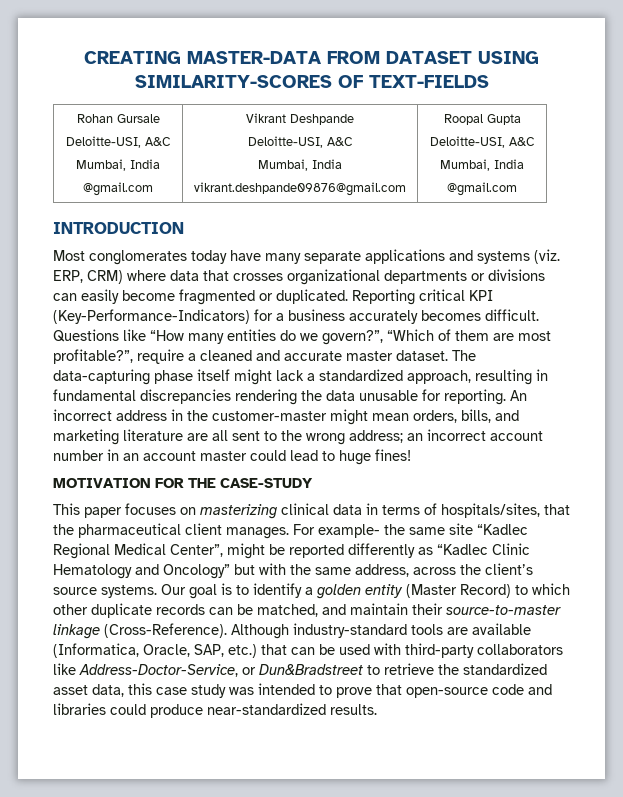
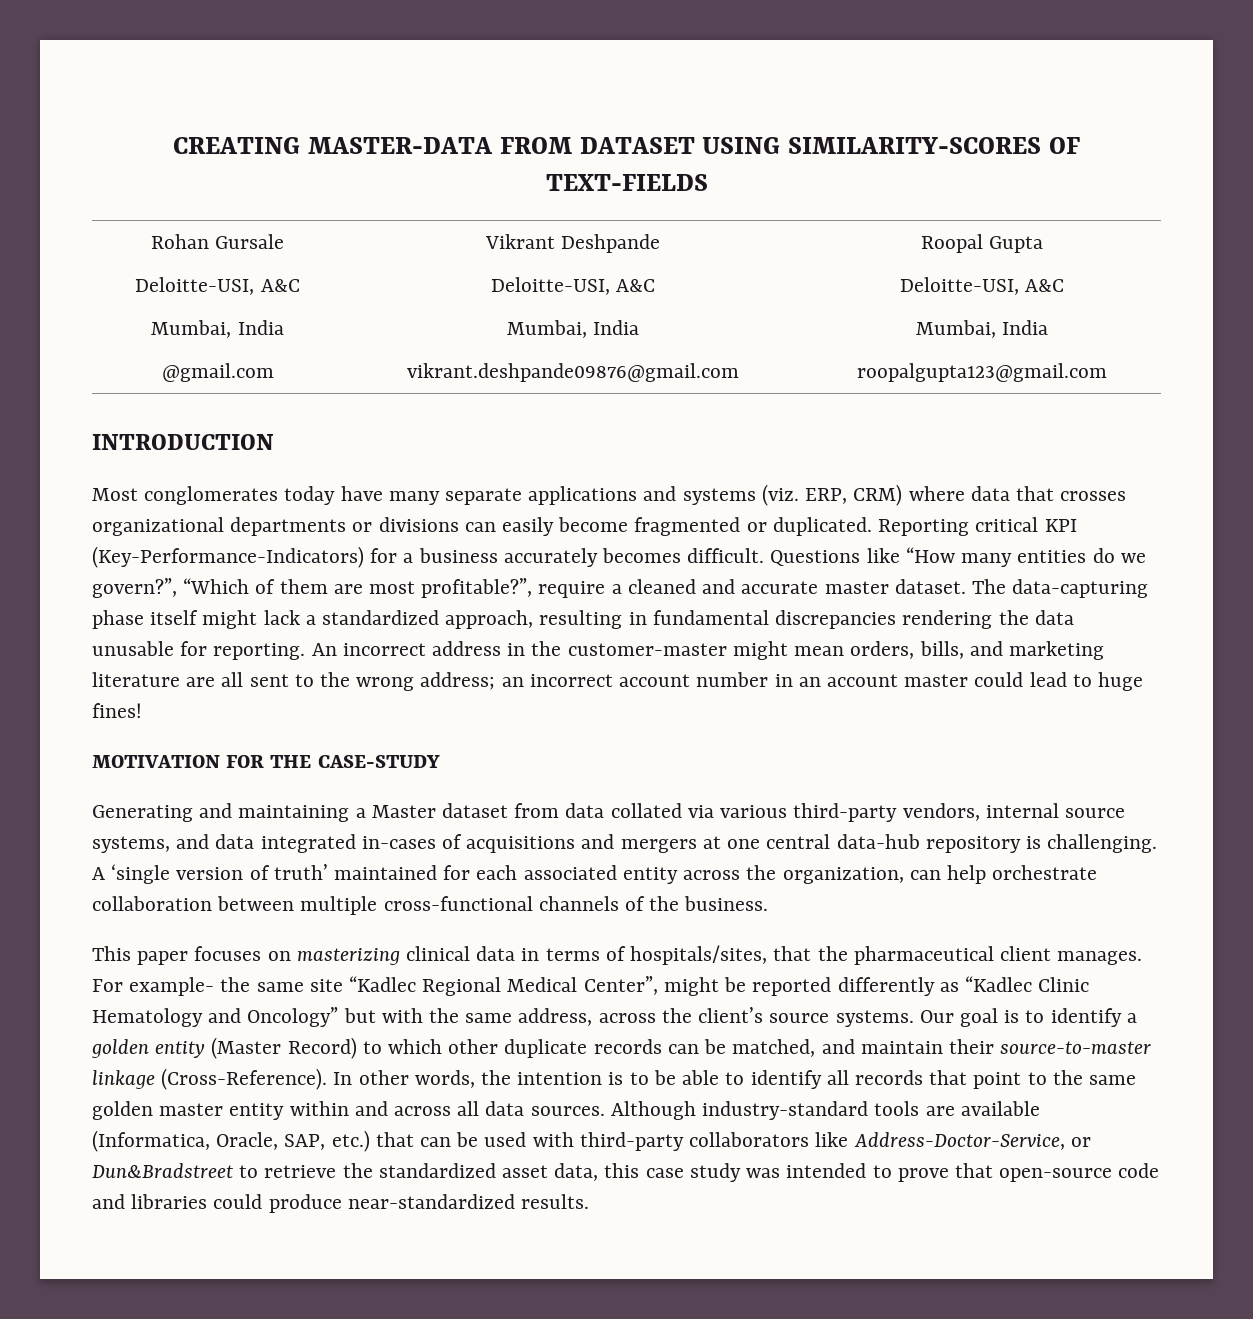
  Rohan Gursale
  Deloitte-USI, A&C
  Mumbai, India
  @gmail.com | Vikrant Deshpande
  Deloitte-USI, A&C
  Mumbai, India
  vikrant.deshpande09876@gmail.com | Roopal Gupta
  Deloitte-USI, A&C
  Mumbai, India
- @gmail.com
+ roopalgupta123@gmail.com
+ Generating and maintaining a Master dataset from data collated via various third-party vendors, internal source systems, and data integrated in-cases of acquisitions and mergers at one central data-hub repository is challenging. A ‘single version of truth’ maintained for each associated entity across the organization, can help orchestrate collaboration between multiple cross-functional channels of the business.
+ In other words, the intention is to be able to identify all records that point to the same golden master entity within and across all data sources.

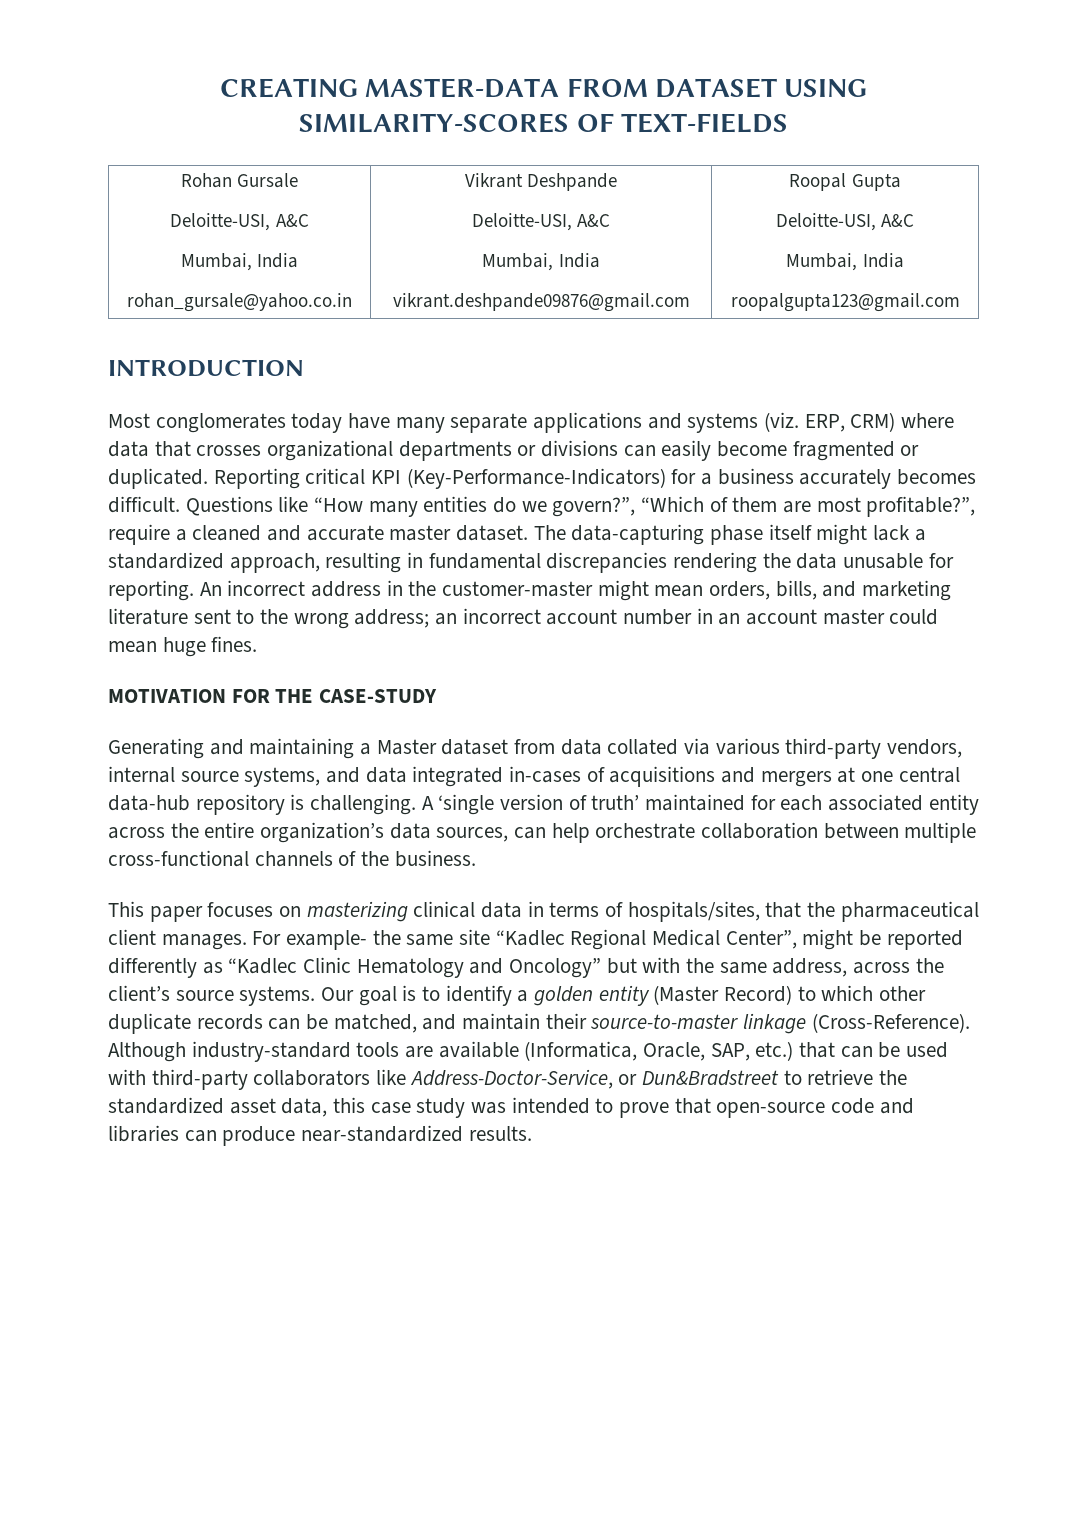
  Rohan Gursale
  Deloitte-USI, A&C
  Mumbai, India
- @gmail.com | Vikrant Deshpande
+ rohan_gursale@yahoo.co.in | Vikrant Deshpande
- An incorrect address in the customer-master might mean orders, bills, and marketing literature are all sent to the wrong address; an incorrect account number in an account master could lead to huge fines!
+ An incorrect address in the customer-master might mean orders, bills, and marketing literature sent to the wrong address; an incorrect account number in an account master could mean huge fines.
- A ‘single version of truth’ maintained for each associated entity across the organization, can help orchestrate collaboration between multiple cross-functional channels of the business.
+ A ‘single version of truth’ maintained for each associated entity across the entire organization’s data sources, can help orchestrate collaboration between multiple cross-functional channels of the business.
- In other words, the intention is to be able to identify all records that point to the same golden master entity within and across all data sources.
- Although industry-standard tools are available (Informatica, Oracle, SAP, etc.) that can be used with third-party collaborators like Address-Doctor-Service, or Dun&Bradstreet to retrieve the standardized asset data, this case study was intended to prove that open-source code and libraries could produce near-standardized results.
+ Although industry-standard tools are available (Informatica, Oracle, SAP, etc.) that can be used with third-party collaborators like Address-Doctor-Service, or Dun&Bradstreet to retrieve the standardized asset data, this case study was intended to prove that open-source code and libraries can produce near-standardized results.

